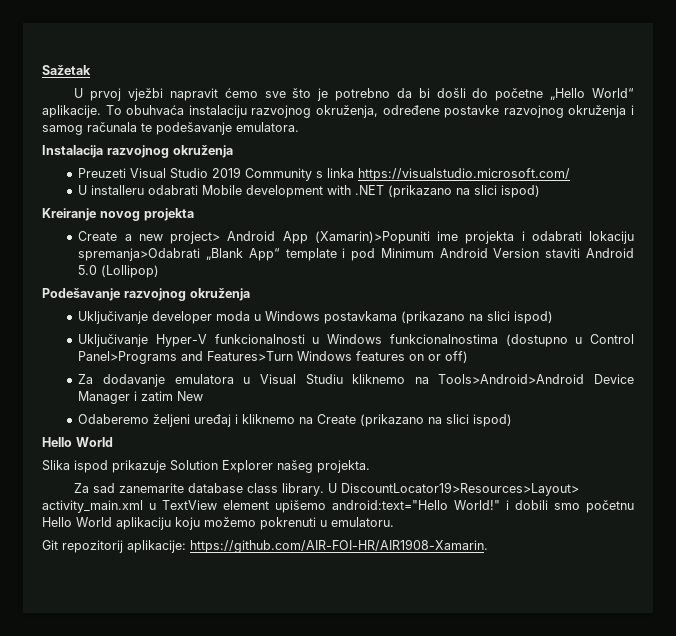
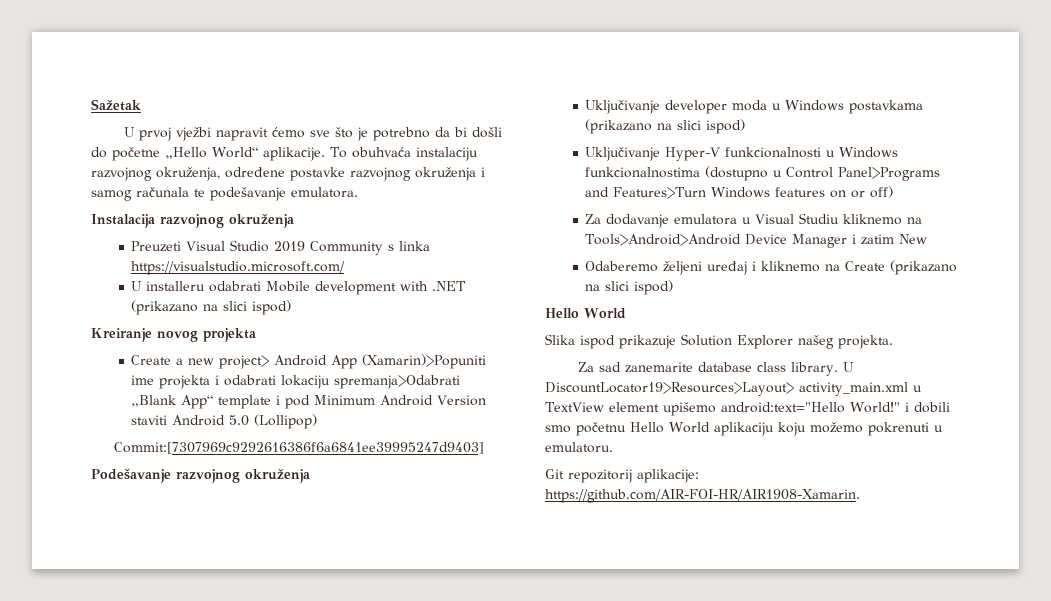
+ Commit:[7307969c9292616386f6a6841ee39995247d9403]

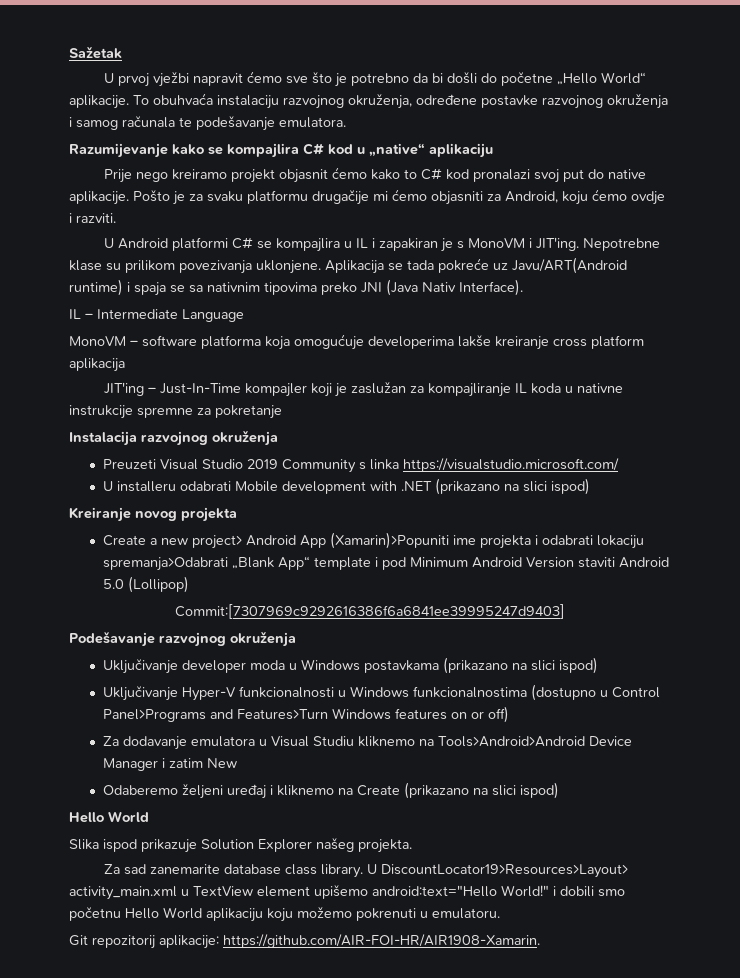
+ Razumijevanje kako se kompajlira C# kod u „native“ aplikaciju
+ Prije nego kreiramo projekt objasnit ćemo kako to C# kod pronalazi svoj put do native aplikacije. Pošto je za svaku platformu drugačije mi ćemo objasniti za Android, koju ćemo ovdje i razviti.
+ U Android platformi C# se kompajlira u IL i zapakiran je s MonoVM i JIT'ing. Nepotrebne klase su prilikom povezivanja uklonjene. Aplikacija se tada pokreće uz Javu/ART(Android runtime) i spaja se sa nativnim tipovima preko JNI (Java Nativ Interface).
+ IL – Intermediate Language
+ MonoVM – software platforma koja omogućuje developerima lakše kreiranje cross platform aplikacija
+ JIT'ing – Just-In-Time kompajler koji je zaslužan za kompajliranje IL koda u nativne instrukcije spremne za pokretanje

